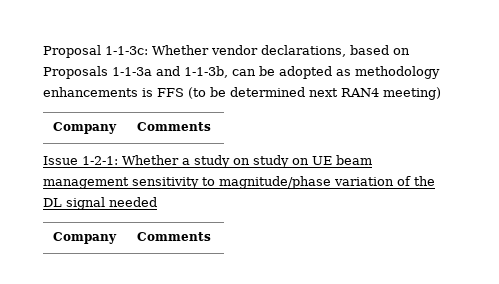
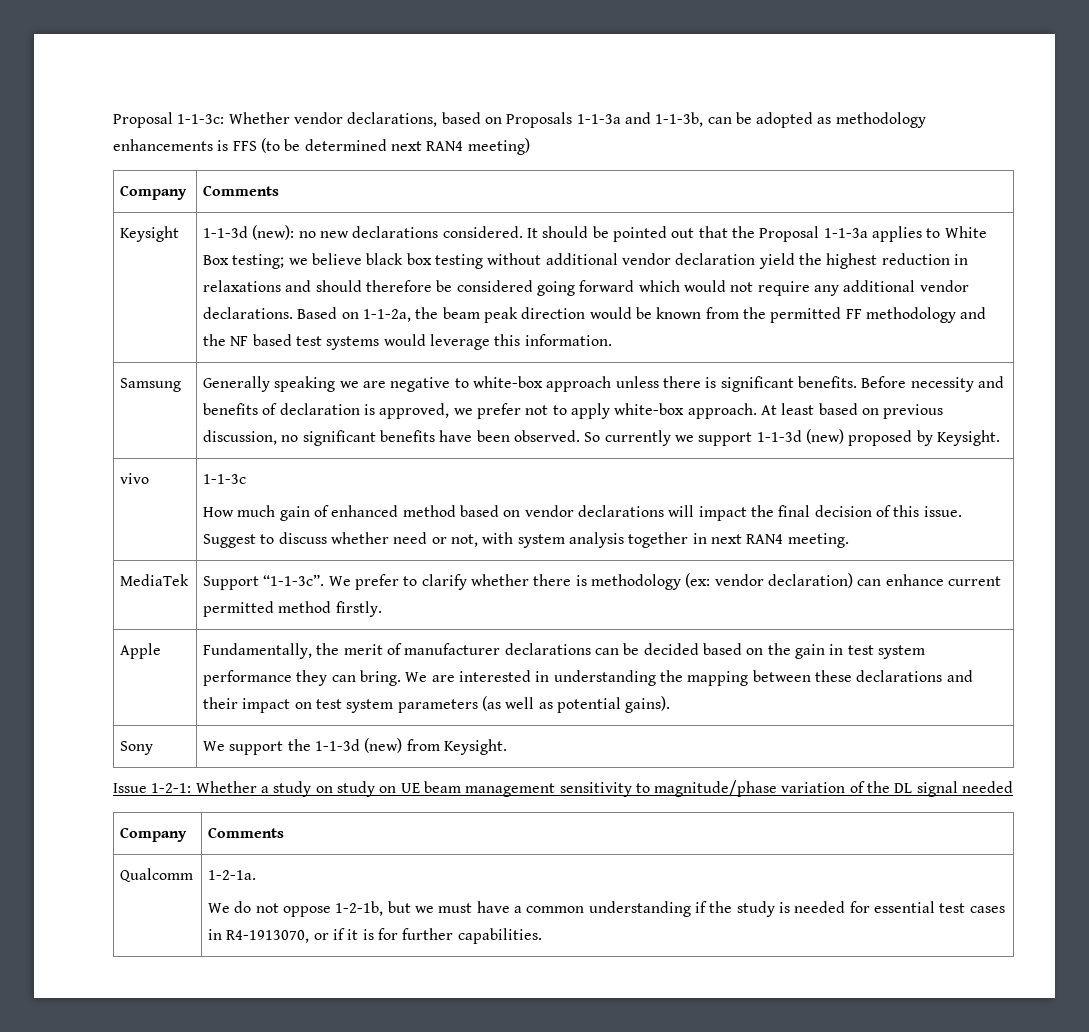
+ Keysight | 1-1-3d (new): no new declarations considered. It should be pointed out that the Proposal 1-1-3a applies to White Box testing; we believe black box testing without additional vendor declaration yield the highest reduction in relaxations and should therefore be considered going forward which would not require any additional vendor declarations. Based on 1-1-2a, the beam peak direction would be known from the permitted FF methodology and the NF based test systems would leverage this information.
+ Samsung | Generally speaking we are negative to white-box approach unless there is significant benefits. Before necessity and benefits of declaration is approved, we prefer not to apply white-box approach. At least based on previous discussion, no significant benefits have been observed. So currently we support 1-1-3d (new) proposed by Keysight.
+ vivo | 1-1-3c
+ How much gain of enhanced method based on vendor declarations will impact the final decision of this issue. Suggest to discuss whether need or not, with system analysis together in next RAN4 meeting.
+ MediaTek | Support “1-1-3c”. We prefer to clarify whether there is methodology (ex: vendor declaration) can enhance current permitted method firstly.
+ Apple | Fundamentally, the merit of manufacturer declarations can be decided based on the gain in test system performance they can bring. We are interested in understanding the mapping between these declarations and their impact on test system parameters (as well as potential gains).
+ Sony | We support the 1-1-3d (new) from Keysight.
+ Qualcomm | 1-2-1a.
+ We do not oppose 1-2-1b, but we must have a common understanding if the study is needed for essential test cases in R4-1913070, or if it is for further capabilities.

